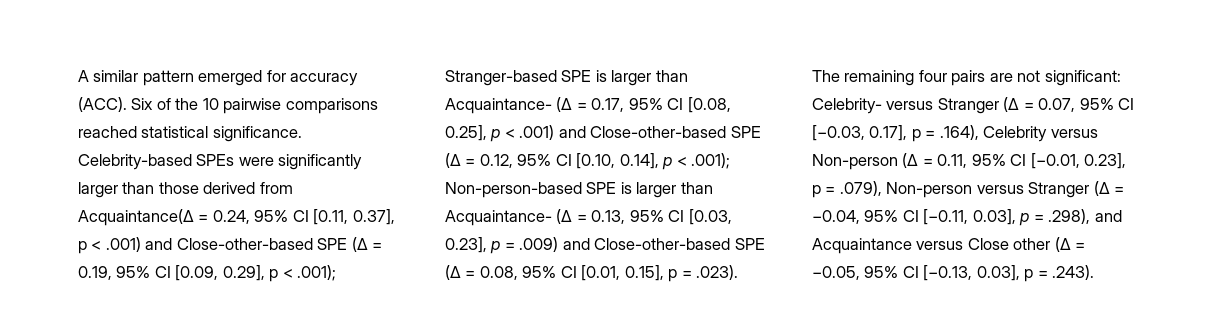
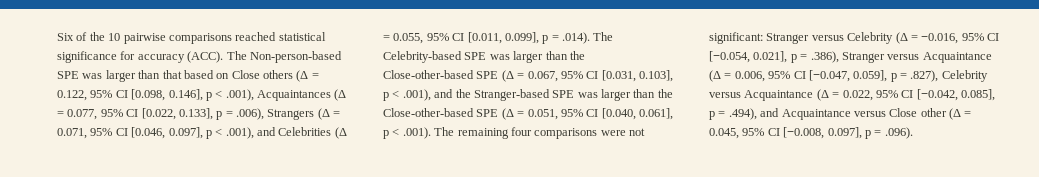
- A similar pattern emerged for accuracy (ACC). Six of the 10 pairwise comparisons reached statistical significance. Celebrity-based SPEs were significantly larger than those derived from Acquaintance(Δ = 0.24, 95% CI [0.11, 0.37], p < .001) and Close-other-based SPE (Δ = 0.19, 95% CI [0.09, 0.29], p < .001); Stranger-based SPE is larger than Acquaintance- (Δ = 0.17, 95% CI [0.08, 0.25], p < .001) and Close-other-based SPE (Δ = 0.12, 95% CI [0.10, 0.14], p < .001); Non-person-based SPE is larger than Acquaintance- (Δ = 0.13, 95% CI [0.03, 0.23], p = .009) and Close-other-based SPE (Δ = 0.08, 95% CI [0.01, 0.15], p = .023). The remaining four pairs are not significant: Celebrity- versus Stranger (Δ = 0.07, 95% CI [−0.03, 0.17], p = .164), Celebrity versus Non-person (Δ = 0.11, 95% CI [−0.01, 0.23], p = .079), Non-person versus Stranger (Δ = −0.04, 95% CI [−0.11, 0.03], p = .298), and Acquaintance versus Close other (Δ = −0.05, 95% CI [−0.13, 0.03], p = .243).
+ Six of the 10 pairwise comparisons reached statistical significance for accuracy (ACC). The Non-person-based SPE was larger than that based on Close others (Δ = 0.122, 95% CI [0.098, 0.146], p < .001), Acquaintances (Δ = 0.077, 95% CI [0.022, 0.133], p = .006), Strangers (Δ = 0.071, 95% CI [0.046, 0.097], p < .001), and Celebrities (Δ = 0.055, 95% CI [0.011, 0.099], p = .014). The Celebrity-based SPE was larger than the Close-other-based SPE (Δ = 0.067, 95% CI [0.031, 0.103], p < .001), and the Stranger-based SPE was larger than the Close-other-based SPE (Δ = 0.051, 95% CI [0.040, 0.061], p < .001). The remaining four comparisons were not significant: Stranger versus Celebrity (Δ = −0.016, 95% CI [−0.054, 0.021], p = .386), Stranger versus Acquaintance (Δ = 0.006, 95% CI [−0.047, 0.059], p = .827), Celebrity versus Acquaintance (Δ = 0.022, 95% CI [−0.042, 0.085], p = .494), and Acquaintance versus Close other (Δ = 0.045, 95% CI [−0.008, 0.097], p = .096).

